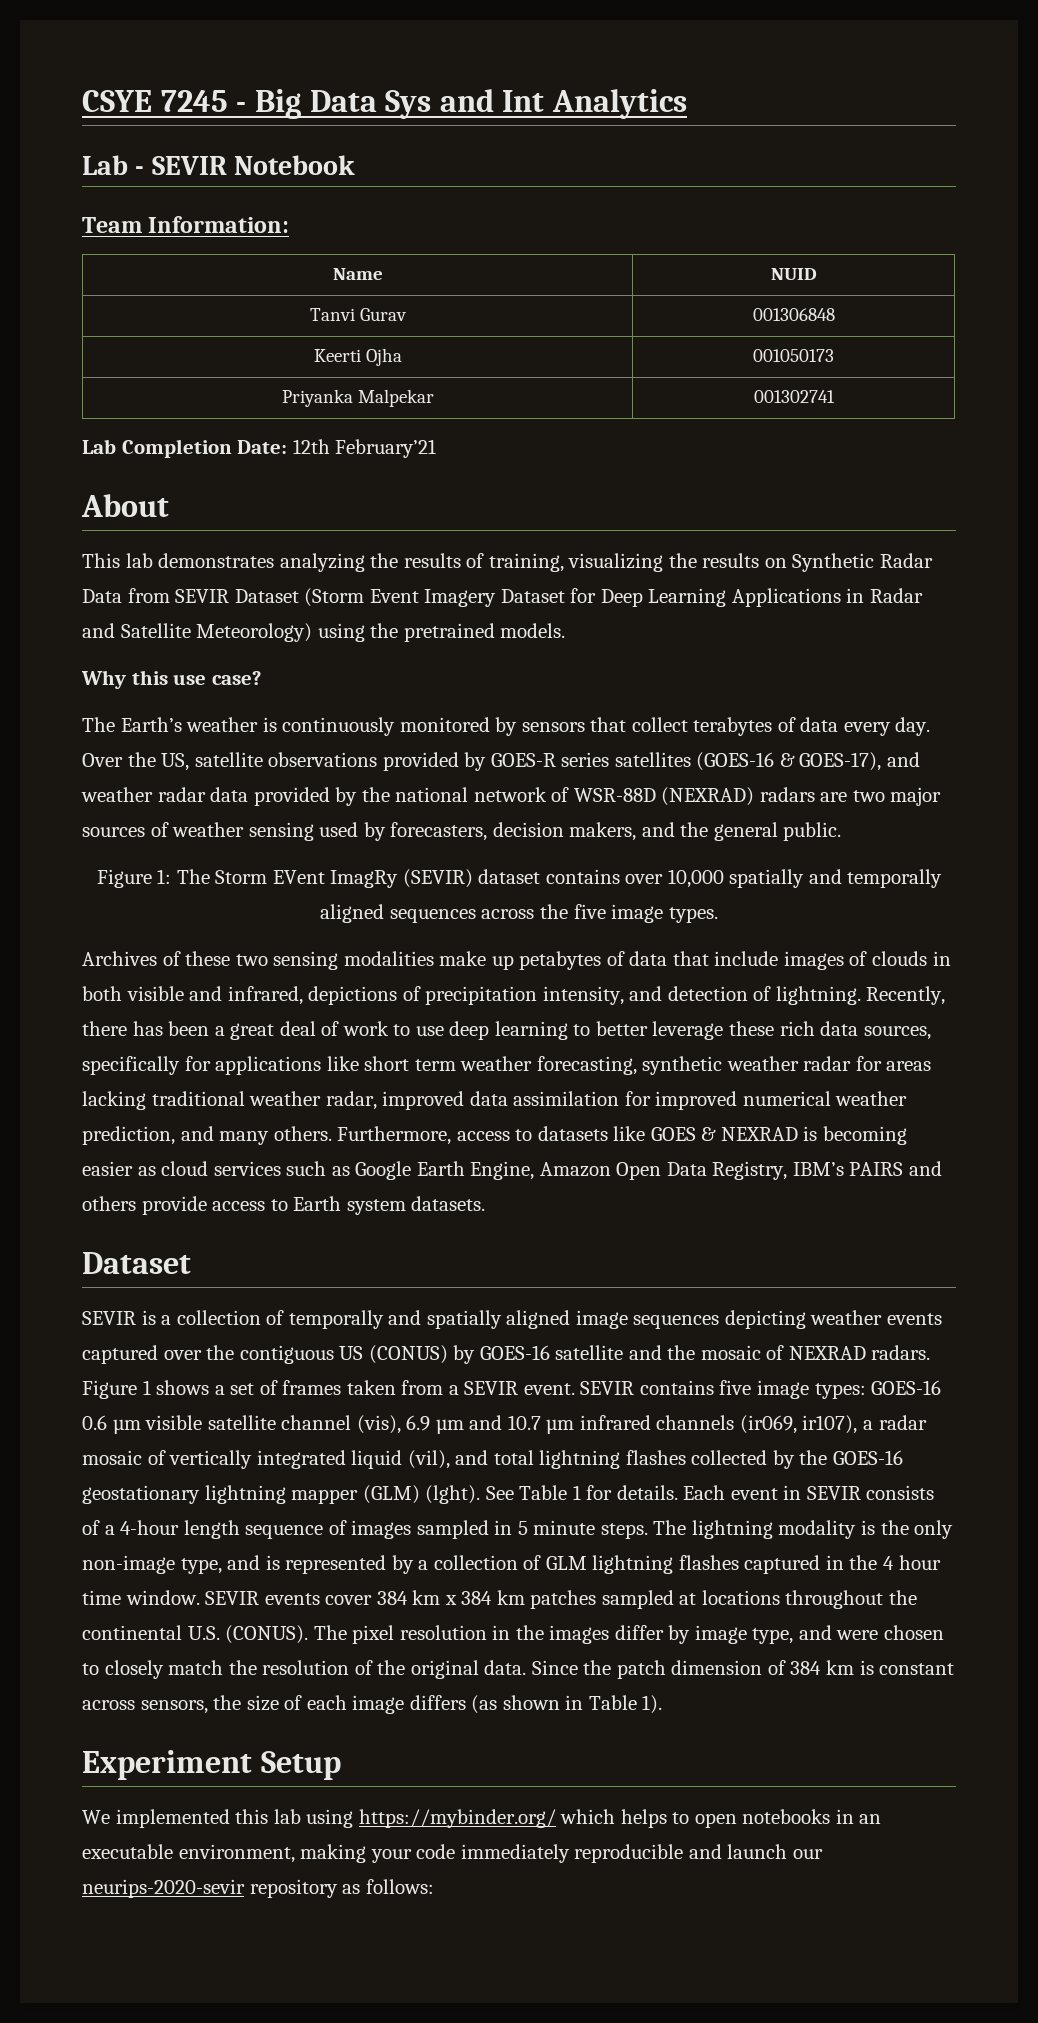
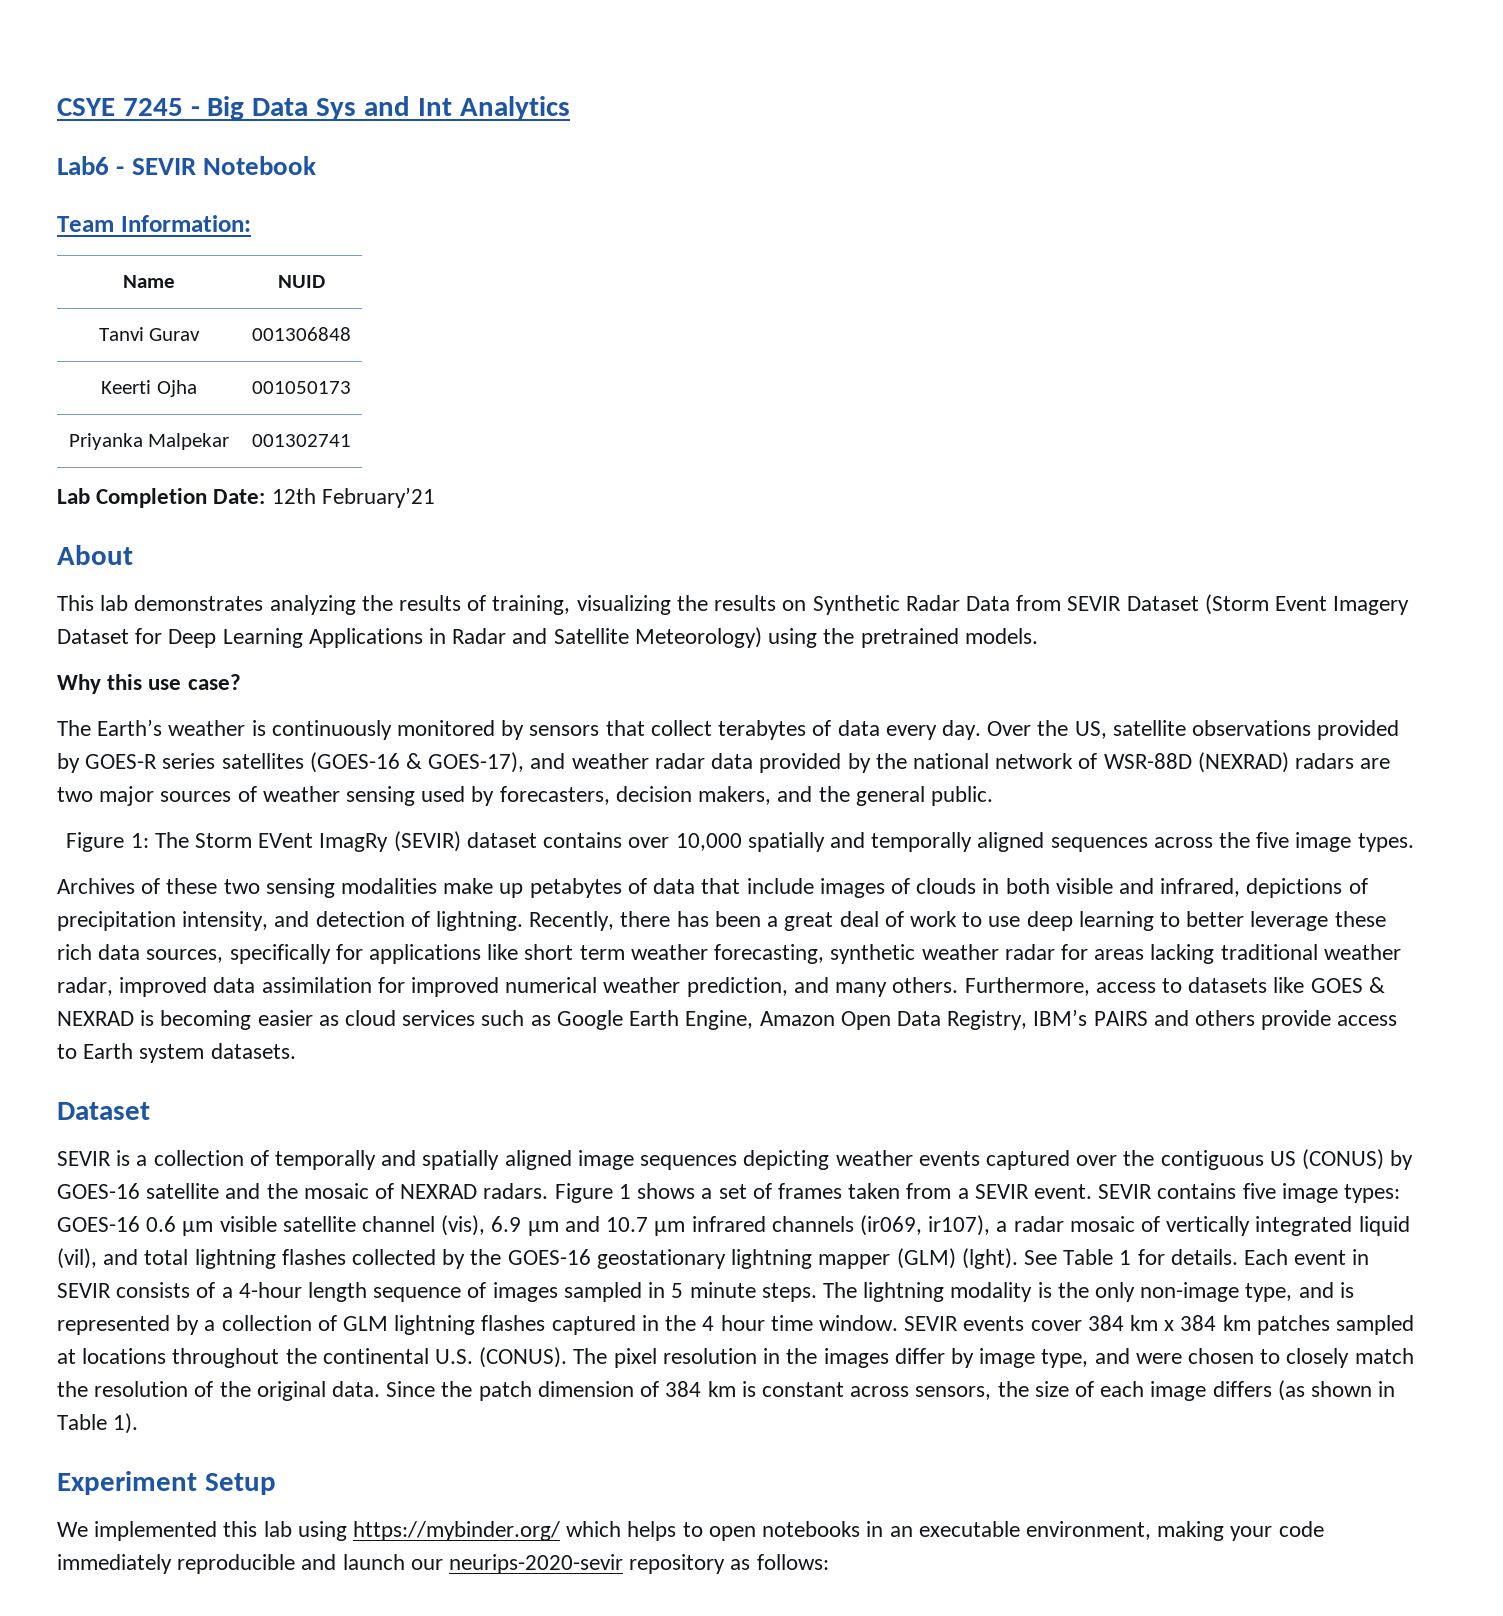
- Lab - SEVIR Notebook
+ Lab6 - SEVIR Notebook

